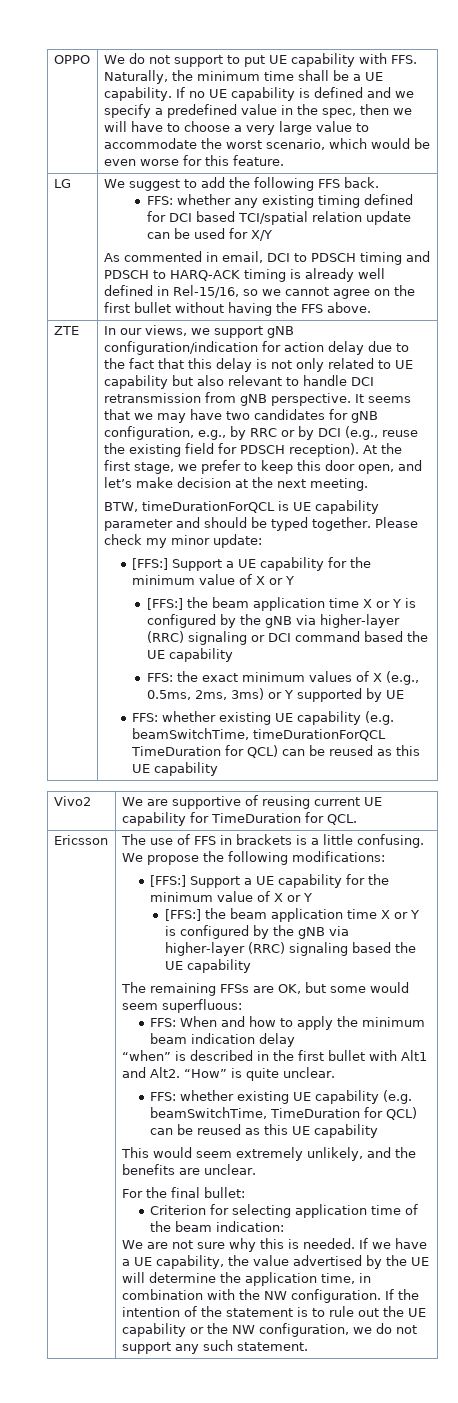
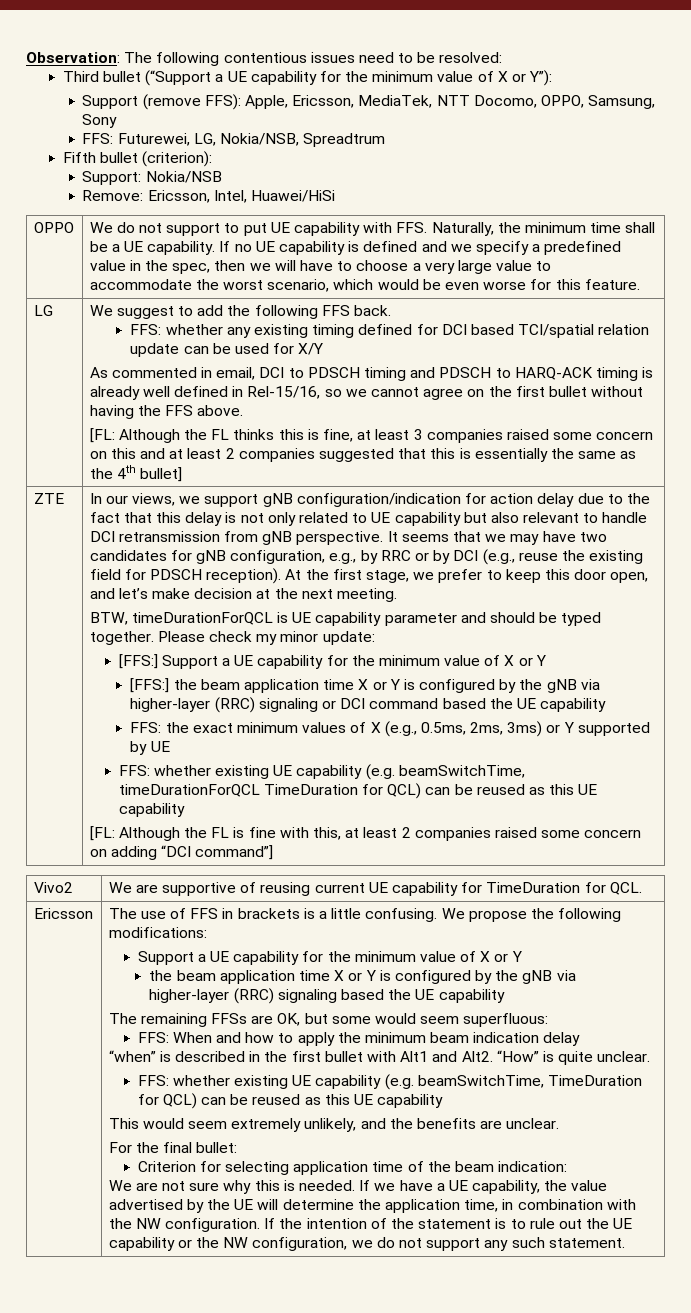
+ Observation: The following contentious issues need to be resolved:
+ Third bullet (“Support a UE capability for the minimum value of X or Y”):
+ Support (remove FFS): Apple, Ericsson, MediaTek, NTT Docomo, OPPO, Samsung, Sony
+ FFS: Futurewei, LG, Nokia/NSB, Spreadtrum
+ Fifth bullet (criterion):
+ Support: Nokia/NSB
+ Remove: Ericsson, Intel, Huawei/HiSi
+ [FL: Although the FL thinks this is fine, at least 3 companies raised some concern on this and at least 2 companies suggested that this is essentially the same as the 4th bullet]
+ [FL: Although the FL is fine with this, at least 2 companies raised some concern on adding “DCI command”]
  We propose the following modifications:
- [FFS:] Support a UE capability for the minimum value of X or Y
+ Support a UE capability for the minimum value of X or Y
- [FFS:] the beam application time X or Y is configured by the gNB via higher-layer (RRC) signaling based the UE capability
+ the beam application time X or Y is configured by the gNB via higher-layer (RRC) signaling based the UE capability

